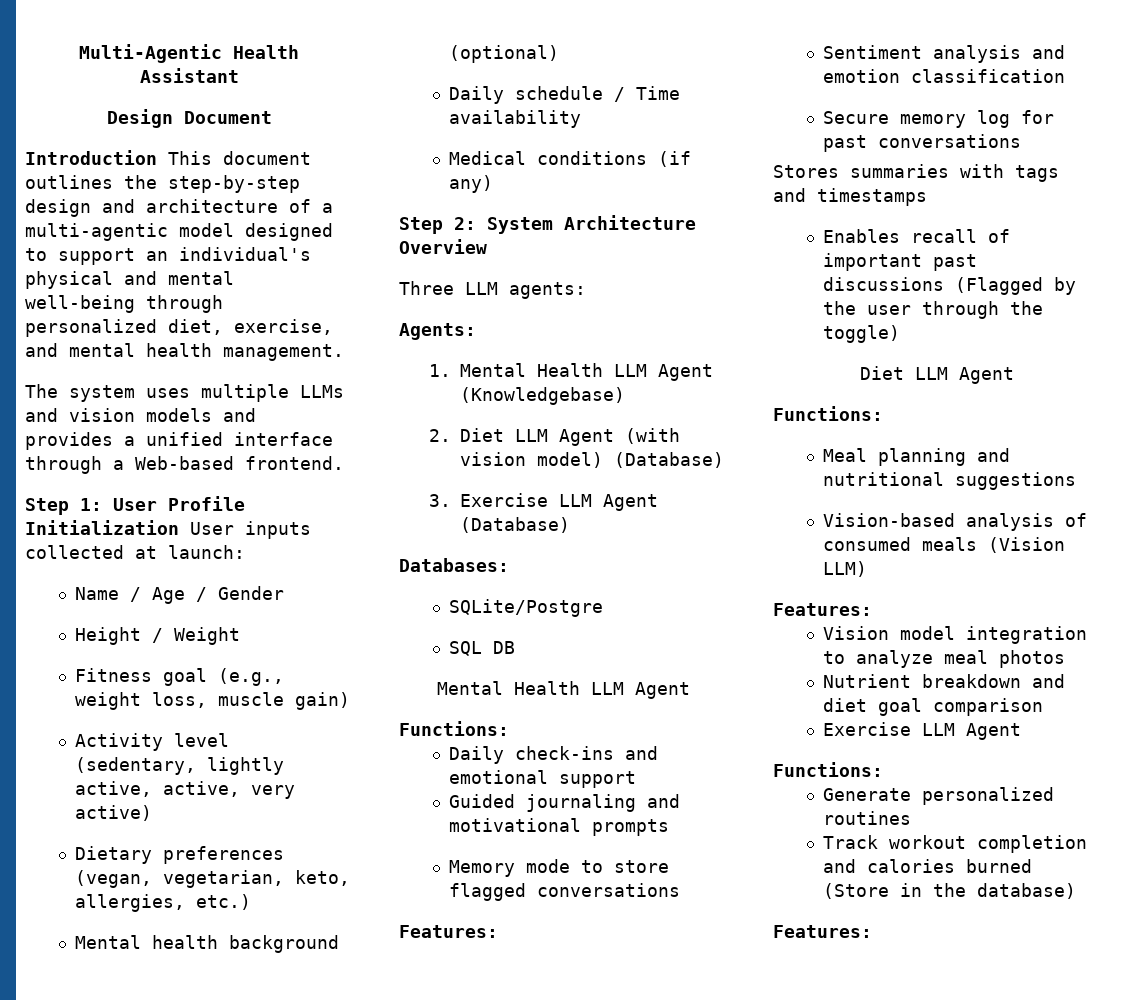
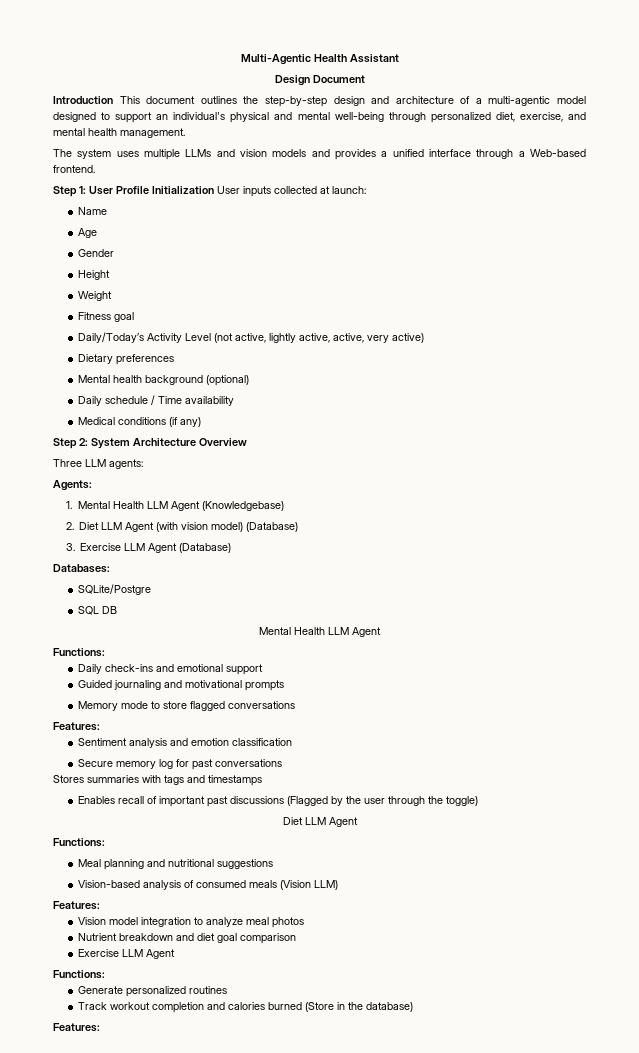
- Name / Age / Gender
+ Name
+ Age
+ Gender
- Height / Weight
+ Height
+ Weight
- Fitness goal (e.g., weight loss, muscle gain)
- Activity level (sedentary, lightly active, active, very active)
+ Fitness goal
+ Daily/Today’s Activity Level (not active, lightly active, active, very active)
- Dietary preferences (vegan, vegetarian, keto, allergies, etc.)
+ Dietary preferences

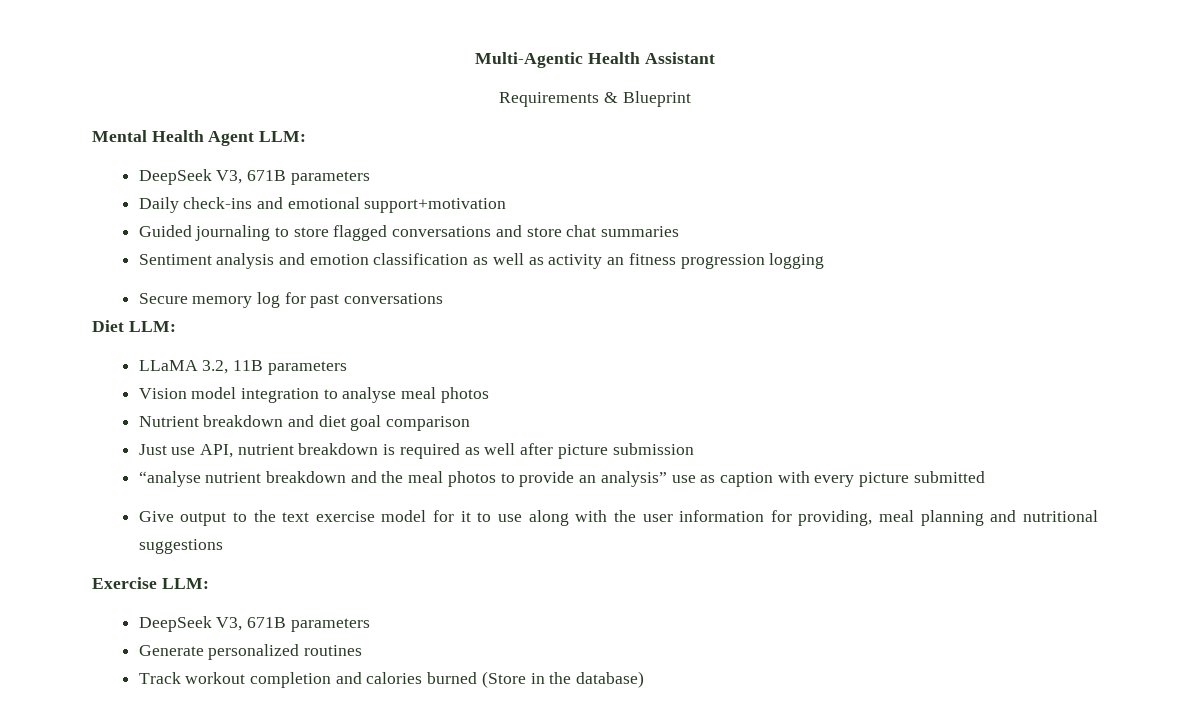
- Design Document
- Introduction This document outlines the step-by-step design and architecture of a multi-agentic model designed to support an individual's physical and mental well-being through personalized diet, exercise, and mental health management.
- The system uses multiple LLMs and vision models and provides a unified interface through a Web-based frontend.
- Step 1: User Profile Initialization User inputs collected at launch:
- Name
- Age
- Gender
- Height
- Weight
- Fitness goal
- Daily/Today’s Activity Level (not active, lightly active, active, very active)
- Dietary preferences
- Mental health background (optional)
- Daily schedule / Time availability
- Medical conditions (if any)
- Step 2: System Architecture Overview
- Three LLM agents:
- Agents:
- 1. Mental Health LLM Agent (Knowledgebase)
- 2. Diet LLM Agent (with vision model) (Database)
- 3. Exercise LLM Agent (Database)
- Databases:
- SQLite/Postgre
- SQL DB
- Mental Health LLM Agent
- Functions:
+ Requirements & Blueprint
+ Mental Health Agent LLM:
+ DeepSeek V3, 671B parameters
- Daily check-ins and emotional support
+ Daily check-ins and emotional support+motivation
- Guided journaling and motivational prompts
- Memory mode to store flagged conversations
- Features:
+ Guided journaling to store flagged conversations and store chat summaries
- Sentiment analysis and emotion classification
+ Sentiment analysis and emotion classification as well as activity an fitness progression logging
- Stores summaries with tags and timestamps
- Enables recall of important past discussions (Flagged by the user through the toggle)
- Diet LLM Agent
- Functions:
- Meal planning and nutritional suggestions
- Vision-based analysis of consumed meals (Vision LLM)
- Features:
+ Diet LLM:
+ LLaMA 3.2, 11B parameters
- Vision model integration to analyze meal photos
+ Vision model integration to analyse meal photos
  Nutrient breakdown and diet goal comparison
- Exercise LLM Agent
- Functions:
+ Just use API, nutrient breakdown is required as well after picture submission
+ “analyse nutrient breakdown and the meal photos to provide an analysis” use as caption with every picture submitted
+ Give output to the text exercise model for it to use along with the user information for providing, meal planning and nutritional suggestions
+ Exercise LLM:
+ DeepSeek V3, 671B parameters
  Track workout completion and calories burned (Store in the database)
- Features:

